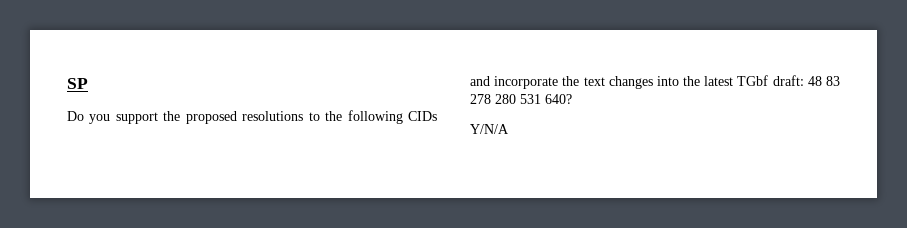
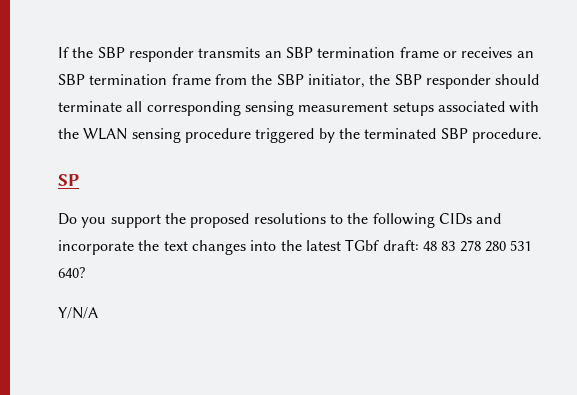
+ If the SBP responder transmits an SBP termination frame or receives an SBP termination frame from the SBP initiator, the SBP responder should terminate all corresponding sensing measurement setups associated with the WLAN sensing procedure triggered by the terminated SBP procedure.

